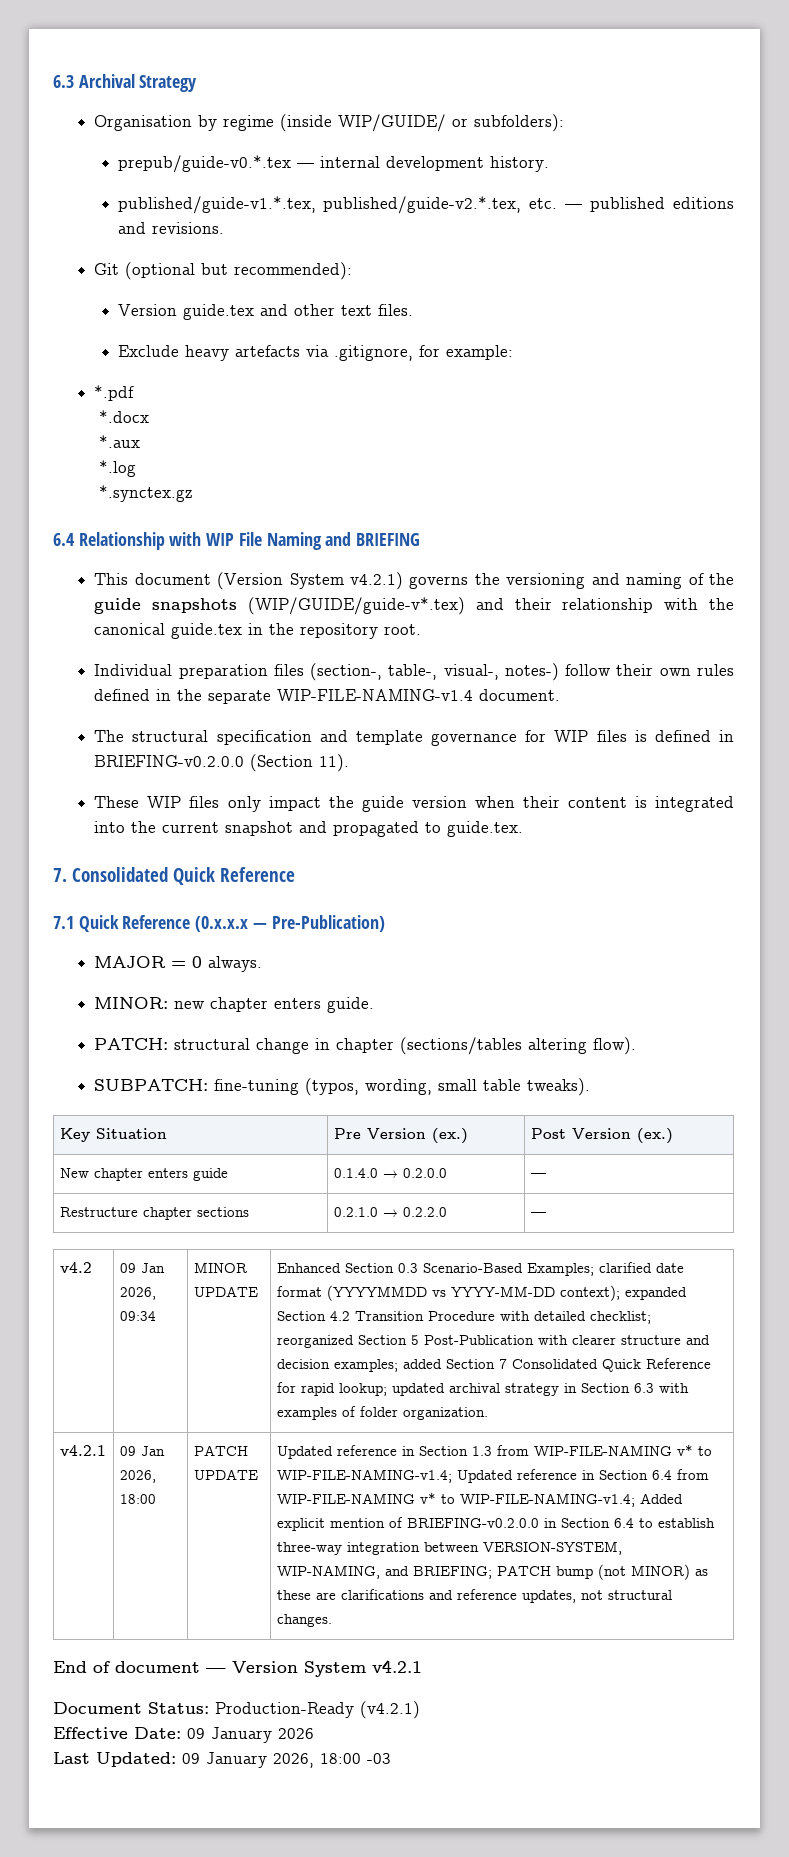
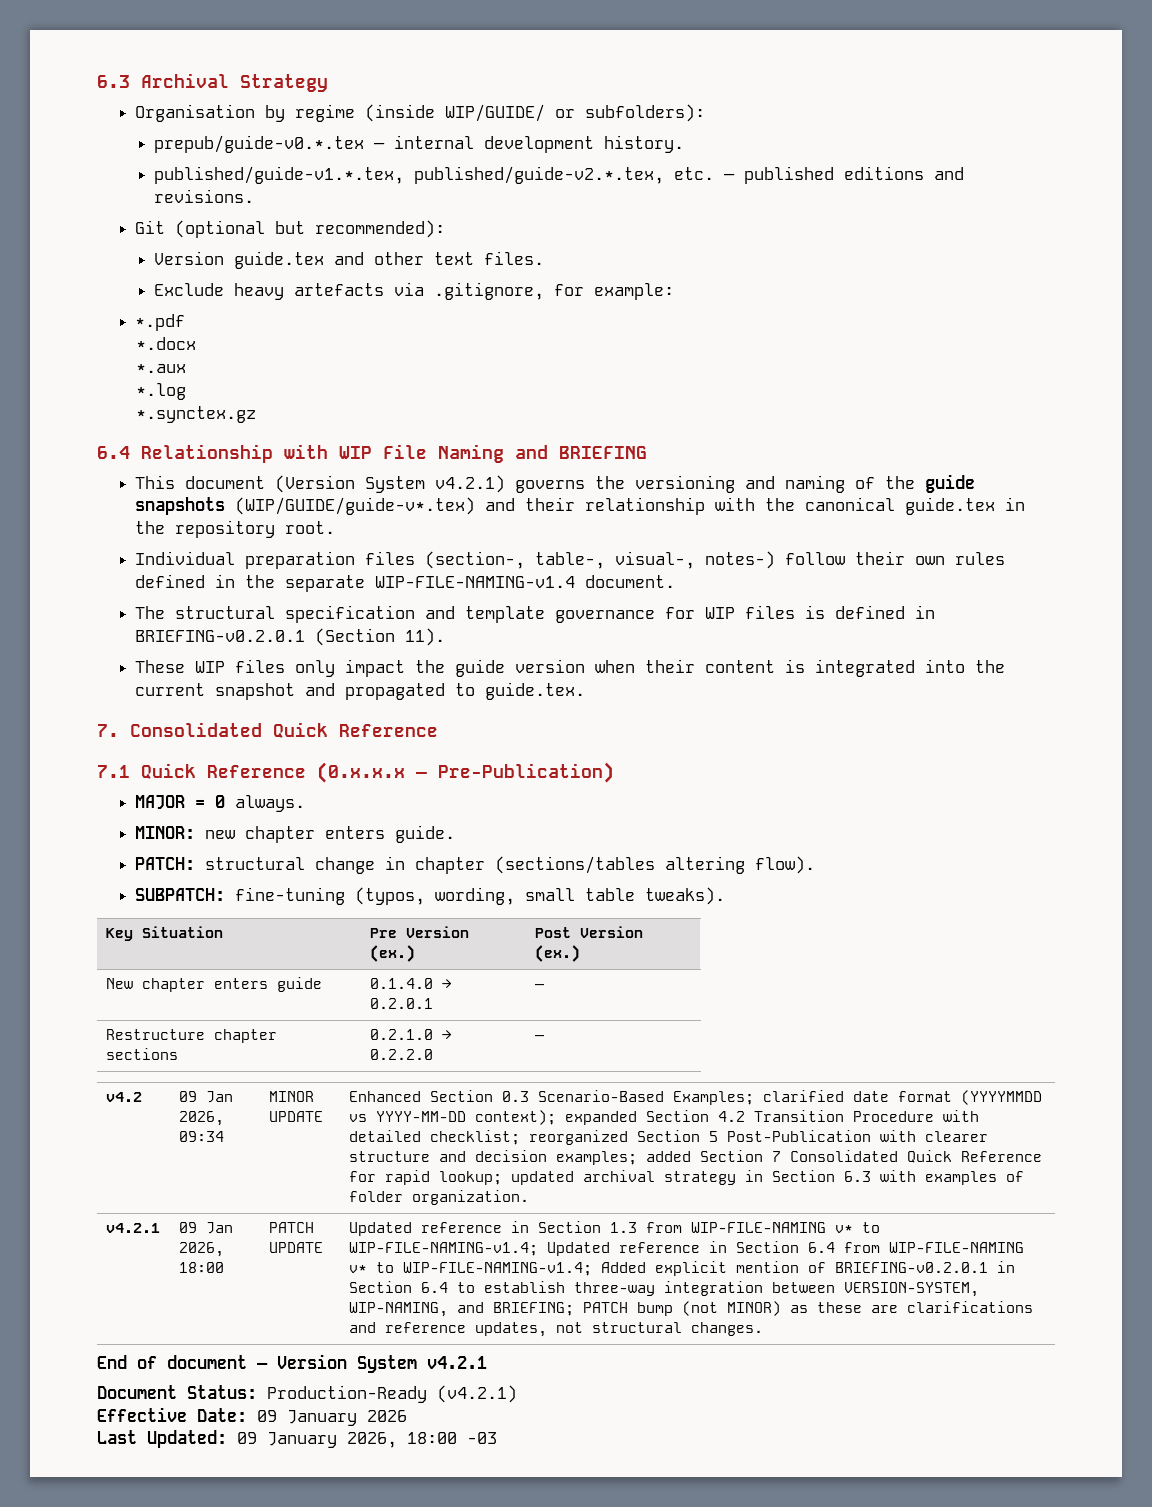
- The structural specification and template governance for WIP files is defined in BRIEFING-v0.2.0.0 (Section 11).
+ The structural specification and template governance for WIP files is defined in BRIEFING-v0.2.0.1 (Section 11).
- New chapter enters guide | 0.1.4.0 → 0.2.0.0 | —
+ New chapter enters guide | 0.1.4.0 → 0.2.0.1 | —
- Updated reference in Section 1.3 from WIP-FILE-NAMING v* to WIP-FILE-NAMING-v1.4; Updated reference in Section 6.4 from WIP-FILE-NAMING v* to WIP-FILE-NAMING-v1.4; Added explicit mention of BRIEFING-v0.2.0.0 in Section 6.4 to establish three-way integration between VERSION-SYSTEM, WIP-NAMING, and BRIEFING; PATCH bump (not MINOR) as these are clarifications and reference updates, not structural changes.
+ Updated reference in Section 1.3 from WIP-FILE-NAMING v* to WIP-FILE-NAMING-v1.4; Updated reference in Section 6.4 from WIP-FILE-NAMING v* to WIP-FILE-NAMING-v1.4; Added explicit mention of BRIEFING-v0.2.0.1 in Section 6.4 to establish three-way integration between VERSION-SYSTEM, WIP-NAMING, and BRIEFING; PATCH bump (not MINOR) as these are clarifications and reference updates, not structural changes.

